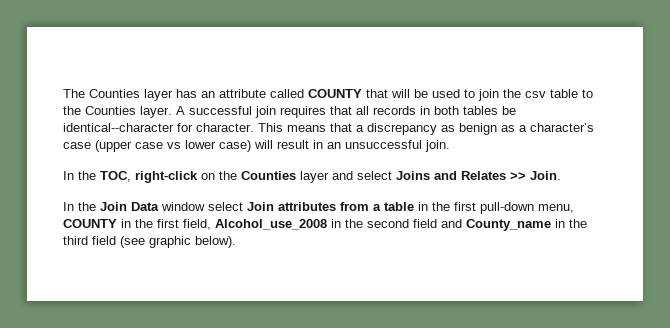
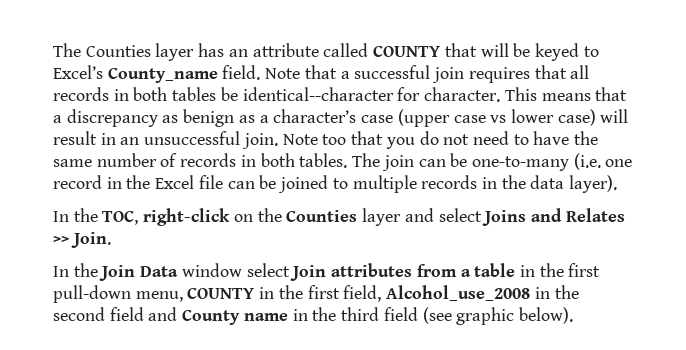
- The Counties layer has an attribute called COUNTY that will be used to join the csv table to the Counties layer. A successful join requires that all records in both tables be identical--character for character.
+ The Counties layer has an attribute called COUNTY that will be keyed to Excel’s County_name field. Note that a successful join requires that all records in both tables be identical--character for character.
+ Note too that you do not need to have the same number of records in both tables. The join can be one-to-many (i.e. one record in the Excel file can be joined to multiple records in the data layer).
- In the Join Data window select Join attributes from a table in the first pull-down menu, COUNTY in the first field, Alcohol_use_2008 in the second field and County_name in the third field (see graphic below).
+ In the Join Data window select Join attributes from a table in the first pull-down menu, COUNTY in the first field, Alcohol_use_2008 in the second field and County name in the third field (see graphic below).

